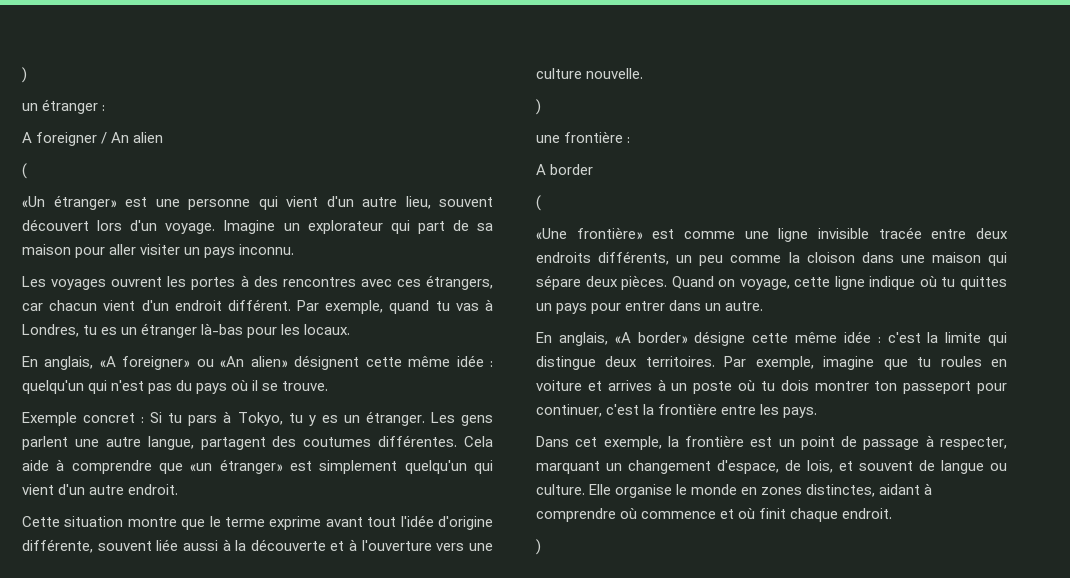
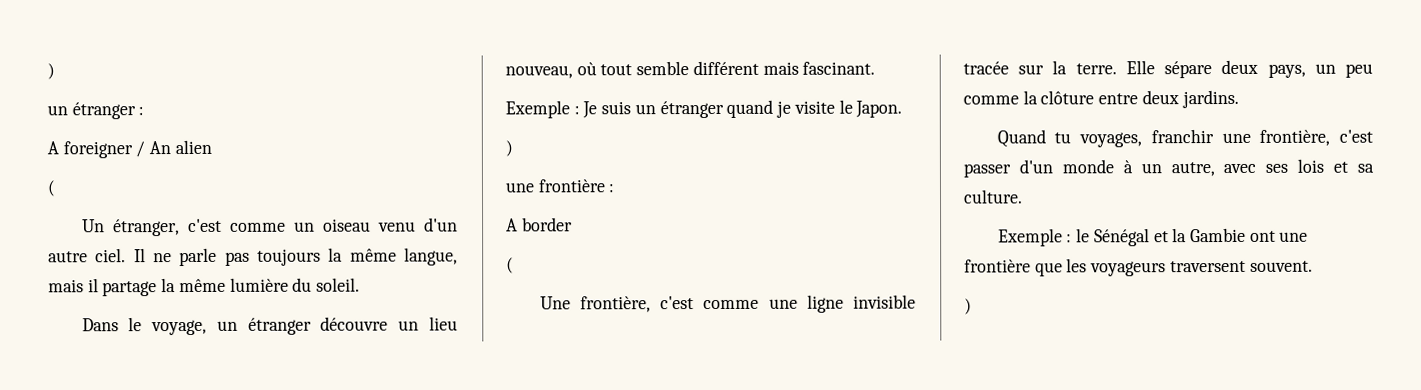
- «Un étranger» est une personne qui vient d'un autre lieu, souvent découvert lors d'un voyage. Imagine un explorateur qui part de sa maison pour aller visiter un pays inconnu.
- Les voyages ouvrent les portes à des rencontres avec ces étrangers, car chacun vient d'un endroit différent. Par exemple, quand tu vas à Londres, tu es un étranger là-bas pour les locaux.
- En anglais, «A foreigner» ou «An alien» désignent cette même idée : quelqu'un qui n'est pas du pays où il se trouve.
- Exemple concret : Si tu pars à Tokyo, tu y es un étranger. Les gens parlent une autre langue, partagent des coutumes différentes. Cela aide à comprendre que «un étranger» est simplement quelqu'un qui vient d'un autre endroit.
- Cette situation montre que le terme exprime avant tout l'idée d'origine différente, souvent liée aussi à la découverte et à l'ouverture vers une culture nouvelle.
+ Un étranger, c'est comme un oiseau venu d'un autre ciel. Il ne parle pas toujours la même langue, mais il partage la même lumière du soleil.
+ Dans le voyage, un étranger découvre un lieu nouveau, où tout semble différent mais fascinant.
+ Exemple : Je suis un étranger quand je visite le Japon.
- «Une frontière» est comme une ligne invisible tracée entre deux endroits différents, un peu comme la cloison dans une maison qui sépare deux pièces. Quand on voyage, cette ligne indique où tu quittes un pays pour entrer dans un autre.
- En anglais, «A border» désigne cette même idée : c'est la limite qui distingue deux territoires. Par exemple, imagine que tu roules en voiture et arrives à un poste où tu dois montrer ton passeport pour continuer, c'est la frontière entre les pays.
- Dans cet exemple, la frontière est un point de passage à respecter, marquant un changement d'espace, de lois, et souvent de langue ou culture. Elle organise le monde en zones distinctes, aidant à comprendre où commence et où finit chaque endroit.
+ Une frontière, c'est comme une ligne invisible tracée sur la terre. Elle sépare deux pays, un peu comme la clôture entre deux jardins.
+ Quand tu voyages, franchir une frontière, c'est passer d'un monde à un autre, avec ses lois et sa culture.
+ Exemple : le Sénégal et la Gambie ont une frontière que les voyageurs traversent souvent.

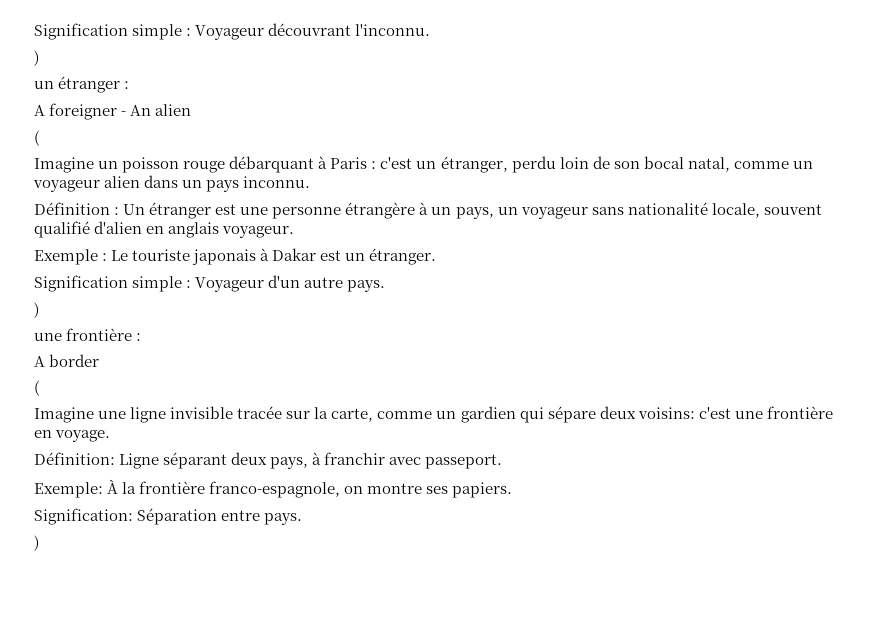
+ Signification simple : Voyageur découvrant l'inconnu.
- A foreigner / An alien
+ A foreigner - An alien
- Un étranger, c'est comme un oiseau venu d'un autre ciel. Il ne parle pas toujours la même langue, mais il partage la même lumière du soleil.
- Dans le voyage, un étranger découvre un lieu nouveau, où tout semble différent mais fascinant.
- Exemple : Je suis un étranger quand je visite le Japon.
+ Imagine un poisson rouge débarquant à Paris : c'est un étranger, perdu loin de son bocal natal, comme un voyageur alien dans un pays inconnu.
+ Définition : Un étranger est une personne étrangère à un pays, un voyageur sans nationalité locale, souvent qualifié d'alien en anglais voyageur.
+ Exemple : Le touriste japonais à Dakar est un étranger.
+ Signification simple : Voyageur d'un autre pays.
- Une frontière, c'est comme une ligne invisible tracée sur la terre. Elle sépare deux pays, un peu comme la clôture entre deux jardins.
- Quand tu voyages, franchir une frontière, c'est passer d'un monde à un autre, avec ses lois et sa culture.
- Exemple : le Sénégal et la Gambie ont une frontière que les voyageurs traversent souvent.
+ Imagine une ligne invisible tracée sur la carte, comme un gardien qui sépare deux voisins: c'est une frontière en voyage.
+ Définition: Ligne séparant deux pays, à franchir avec passeport.
+ Exemple: À la frontière franco-espagnole, on montre ses papiers.
+ Signification: Séparation entre pays.

